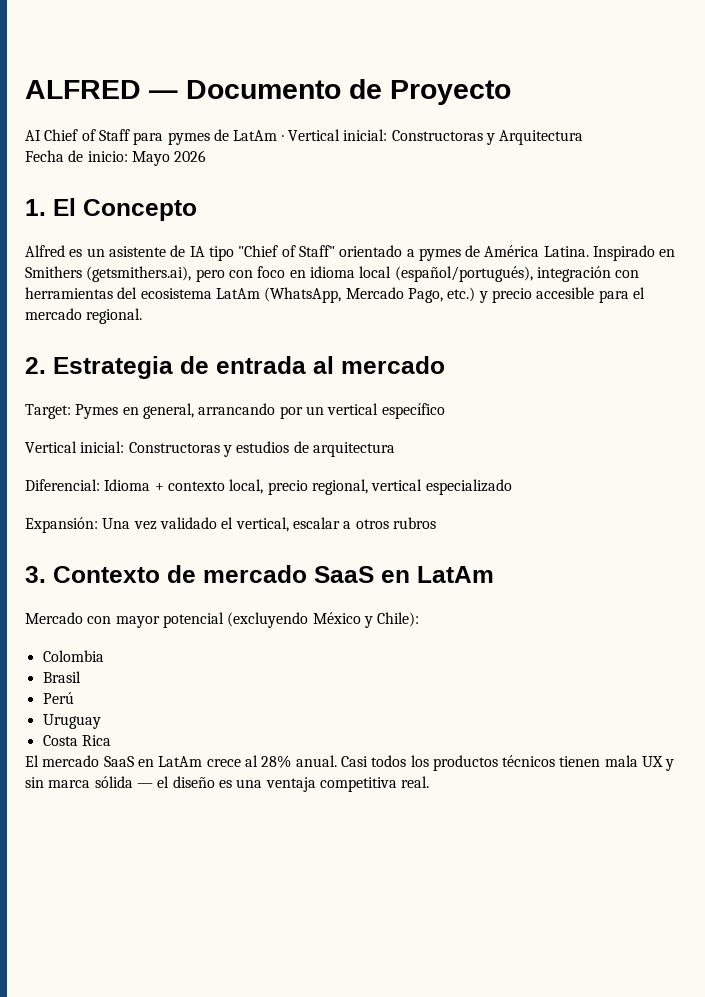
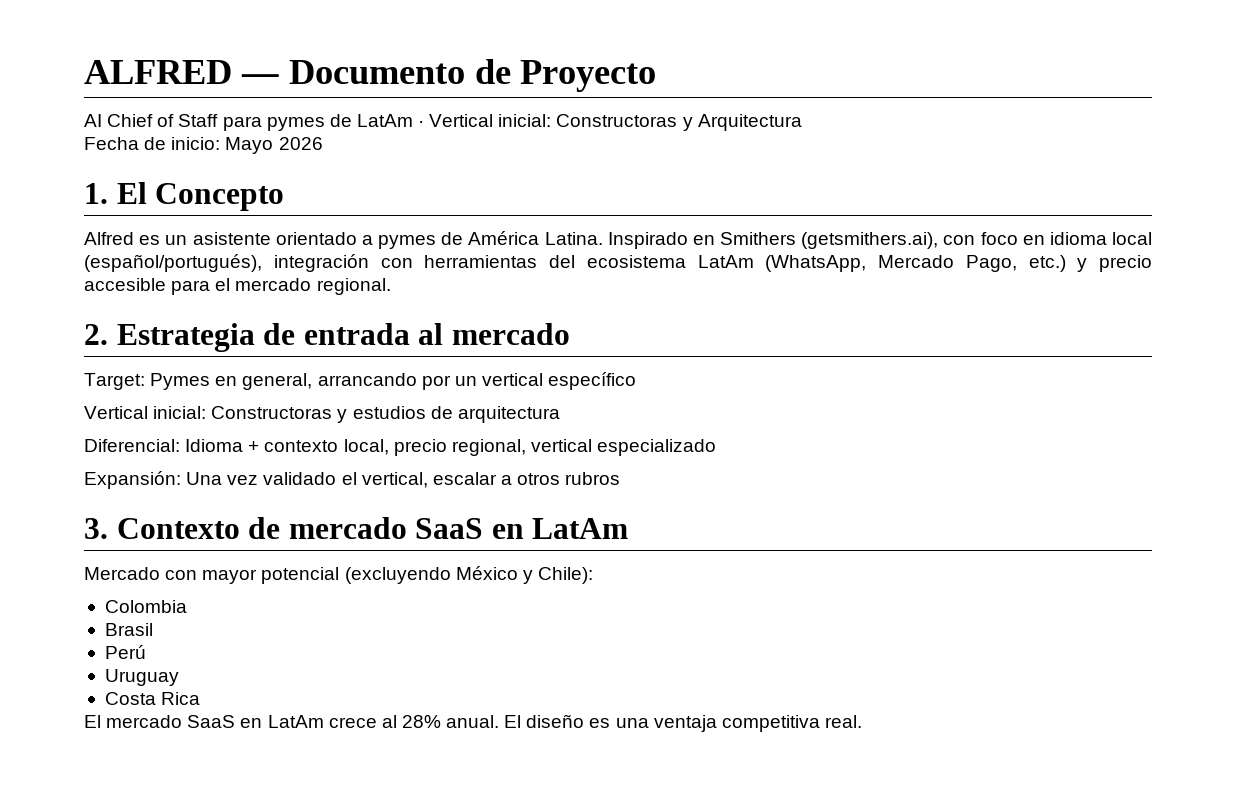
- Alfred es un asistente de IA tipo "Chief of Staff" orientado a pymes de América Latina.
+ Alfred es un asistente orientado a pymes de América Latina.
- Inspirado en Smithers (getsmithers.ai), pero con foco en idioma local (español/portugués), integración con herramientas del ecosistema LatAm (WhatsApp, Mercado Pago, etc.) y precio accesible para el mercado regional.
+ Inspirado en Smithers (getsmithers.ai), con foco en idioma local (español/portugués), integración con herramientas del ecosistema LatAm (WhatsApp, Mercado Pago, etc.) y precio accesible para el mercado regional.
- Casi todos los productos técnicos tienen mala UX y sin marca sólida — el diseño es una ventaja competitiva real.
+ El diseño es una ventaja competitiva real.

